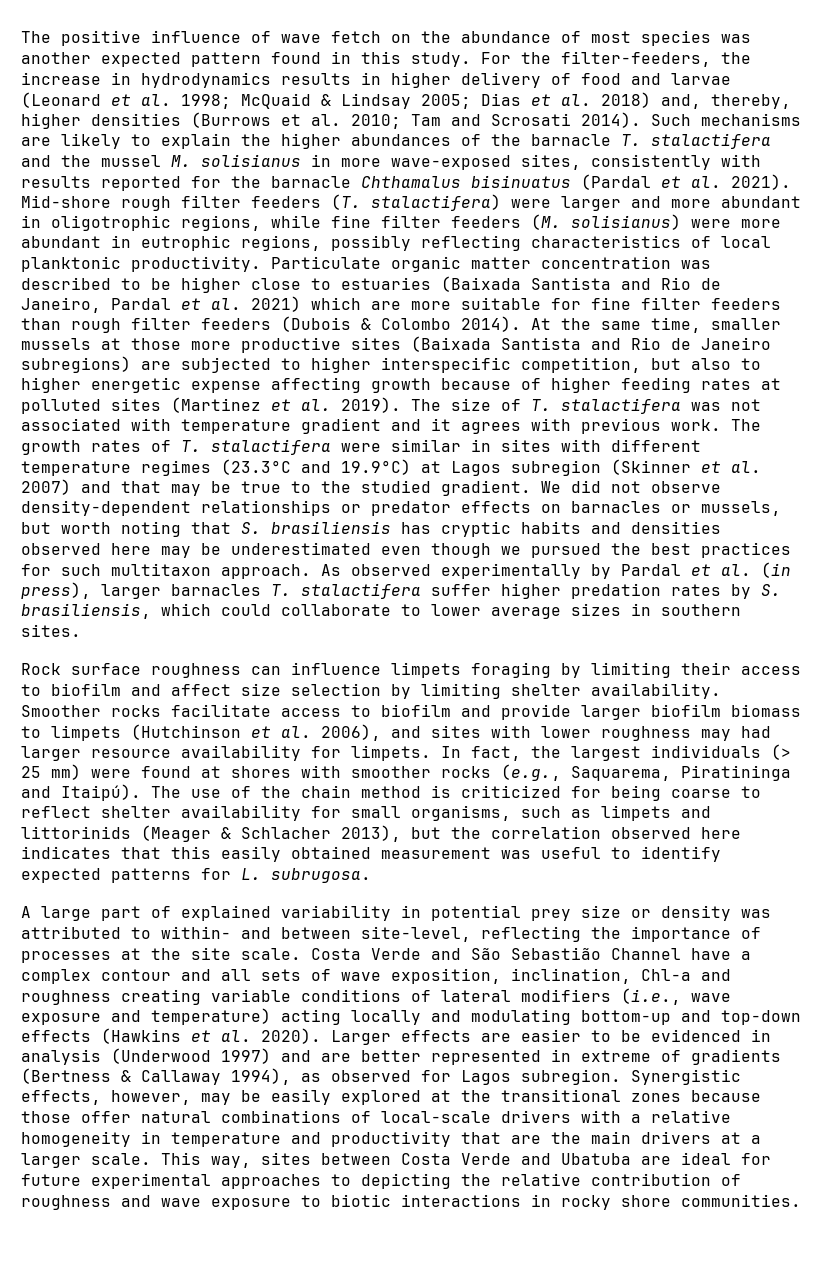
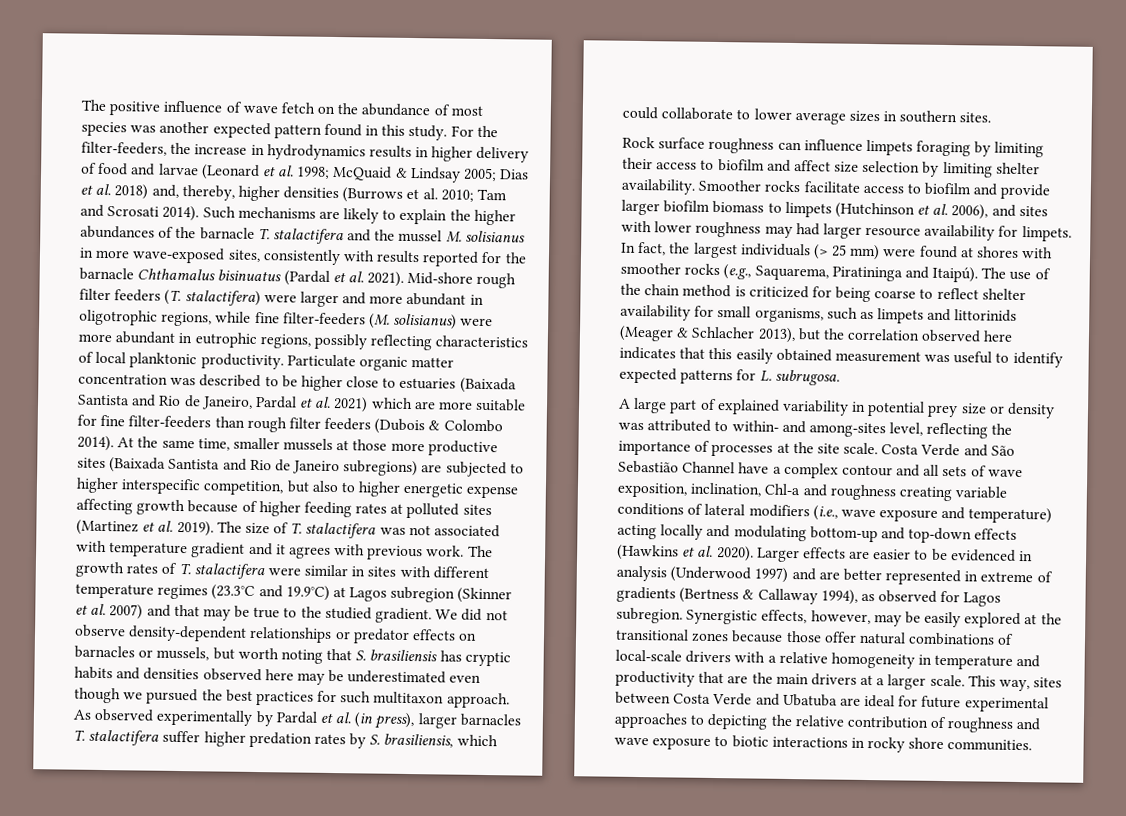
- Mid-shore rough filter feeders (T. stalactifera) were larger and more abundant in oligotrophic regions, while fine filter feeders (M. solisianus) were more abundant in eutrophic regions, possibly reflecting characteristics of local planktonic productivity.
+ Mid-shore rough filter feeders (T. stalactifera) were larger and more abundant in oligotrophic regions, while fine filter-feeders (M. solisianus) were more abundant in eutrophic regions, possibly reflecting characteristics of local planktonic productivity.
- Particulate organic matter concentration was described to be higher close to estuaries (Baixada Santista and Rio de Janeiro, Pardal et al. 2021) which are more suitable for fine filter feeders than rough filter feeders (Dubois & Colombo 2014).
+ Particulate organic matter concentration was described to be higher close to estuaries (Baixada Santista and Rio de Janeiro, Pardal et al. 2021) which are more suitable for fine filter-feeders than rough filter feeders (Dubois & Colombo 2014).
- A large part of explained variability in potential prey size or density was attributed to within- and between site-level, reflecting the importance of processes at the site scale.
+ A large part of explained variability in potential prey size or density was attributed to within- and among-sites level, reflecting the importance of processes at the site scale.

